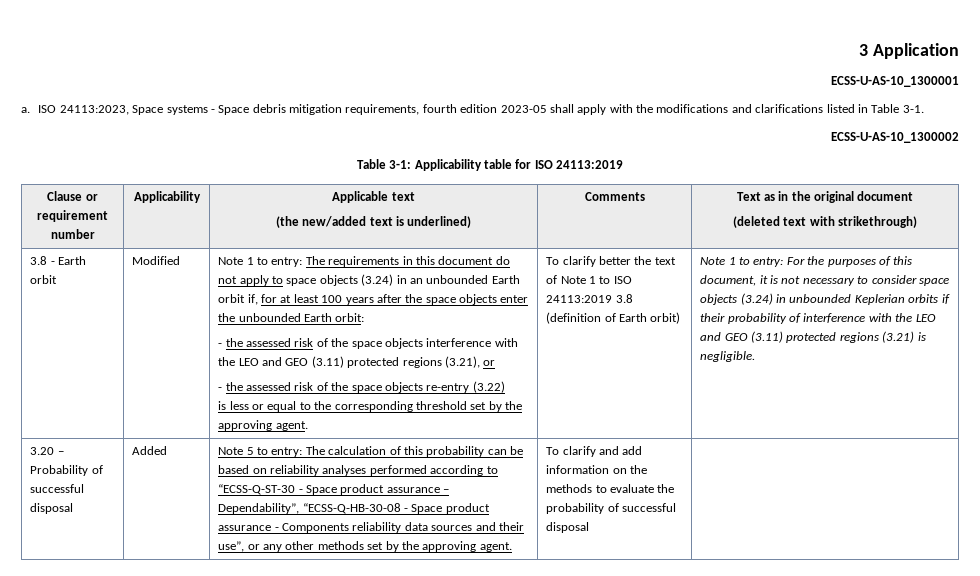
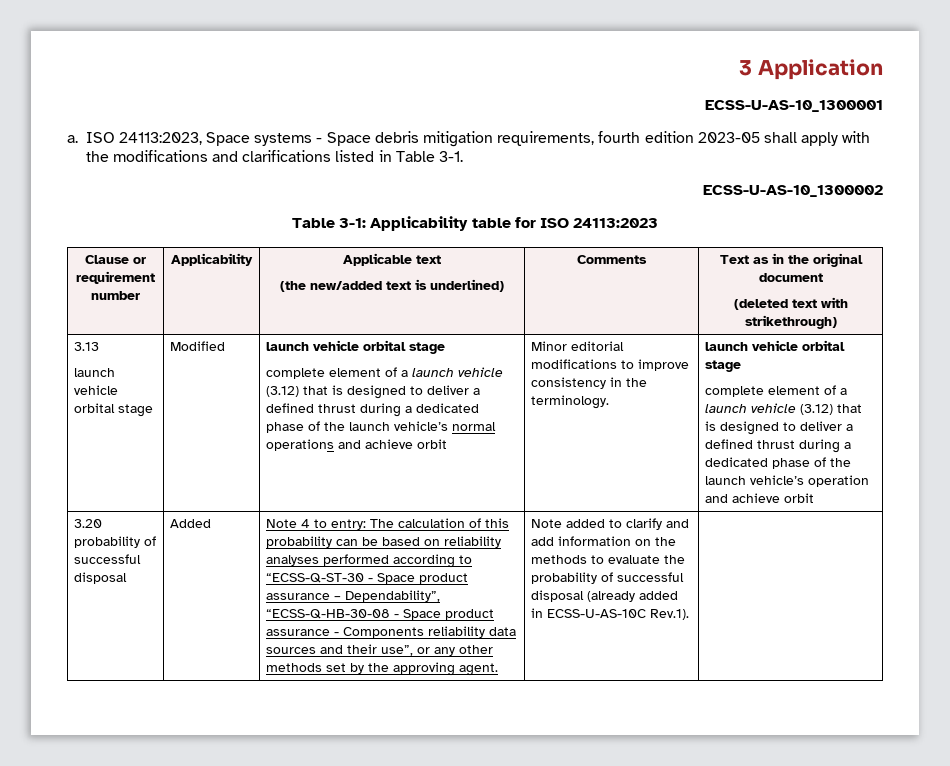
- Table 3-1: Applicability table for ISO 24113:2019
+ Table 3-1: Applicability table for ISO 24113:2023
- 3.8 - Earth orbit | Modified | Note 1 to entry: The requirements in this document do not apply to space objects (3.24) in an unbounded Earth orbit if, for at least 100 years after the space objects enter the unbounded Earth orbit:
- - the assessed risk of the space objects interference with the LEO and GEO (3.11) protected regions (3.21), or
- - the assessed risk of the space objects re-entry (3.22)
- is less or equal to the corresponding threshold set by the approving agent. | To clarify better the text of Note 1 to ISO 24113:2019 3.8 (definition of Earth orbit) | Note 1 to entry: For the purposes of this document, it is not necessary to consider space objects (3.24) in unbounded Keplerian orbits if their probability of interference with the LEO and GEO (3.11) protected regions (3.21) is negligible.
+ 3.13
+ launch vehicle orbital stage | Modified | launch vehicle orbital stage
+ complete element of a launch vehicle (3.12) that is designed to deliver a defined thrust during a dedicated phase of the launch vehicle’s normal operations and achieve orbit | Minor editorial modifications to improve consistency in the terminology. | launch vehicle orbital stage
+ complete element of a launch vehicle (3.12) that is designed to deliver a defined thrust during a dedicated phase of the launch vehicle’s operation and achieve orbit
- 3.20 – Probability of successful disposal
+ 3.20 probability of successful disposal
- Note 5 to entry: The calculation of this probability can be based on reliability analyses performed according to “ECSS-Q-ST-30 - Space product assurance – Dependability”, “ECSS-Q-HB-30-08 - Space product assurance - Components reliability data sources and their use”, or any other methods set by the approving agent.
+ Note 4 to entry: The calculation of this probability can be based on reliability analyses performed according to “ECSS-Q-ST-30 - Space product assurance – Dependability”, “ECSS-Q-HB-30-08 - Space product assurance - Components reliability data sources and their use”, or any other methods set by the approving agent.
- To clarify and add information on the methods to evaluate the probability of successful disposal
+ Note added to clarify and add information on the methods to evaluate the probability of successful disposal (already added in ECSS-U-AS-10C Rev.1).

